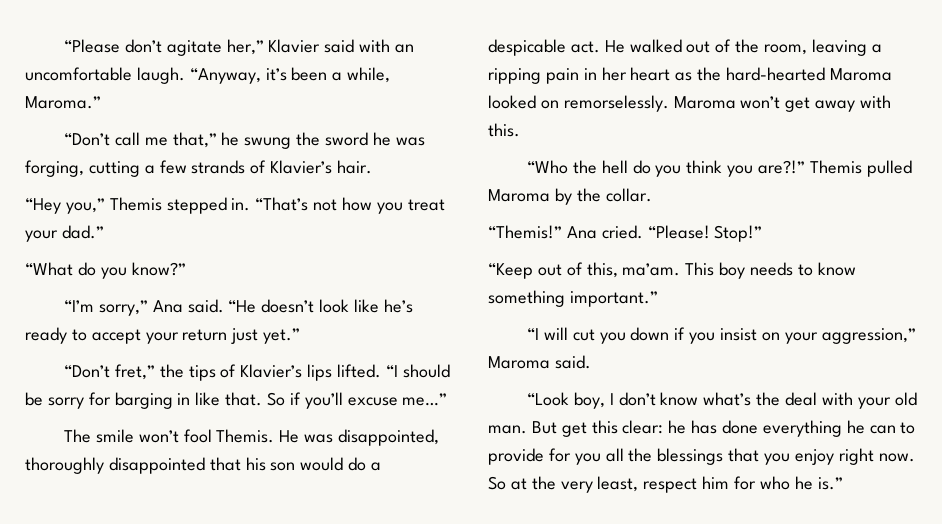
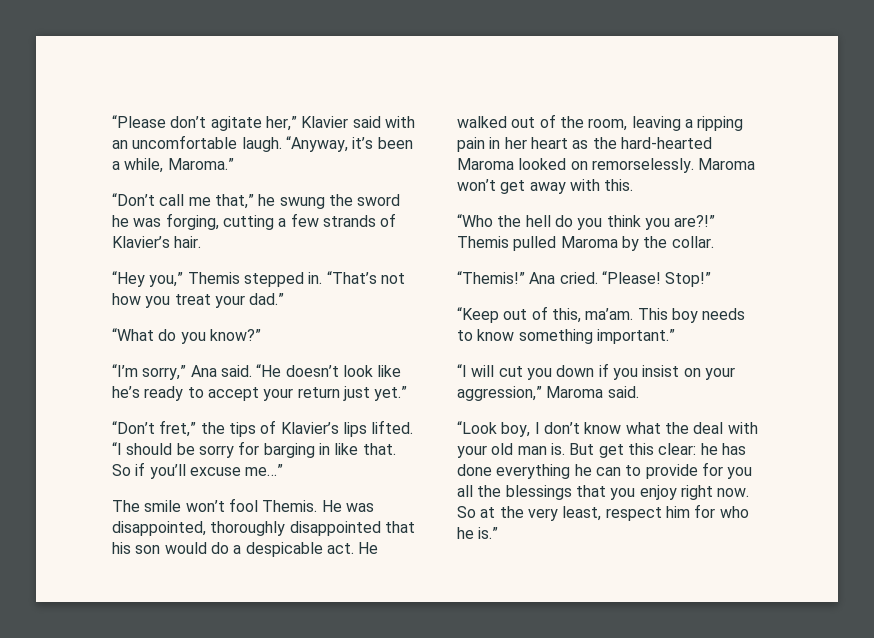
- “Look boy, I don’t know what’s the deal with your old man.
+ “Look boy, I don’t know what the deal with your old man is.

